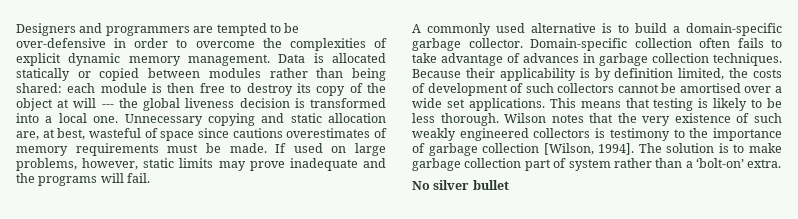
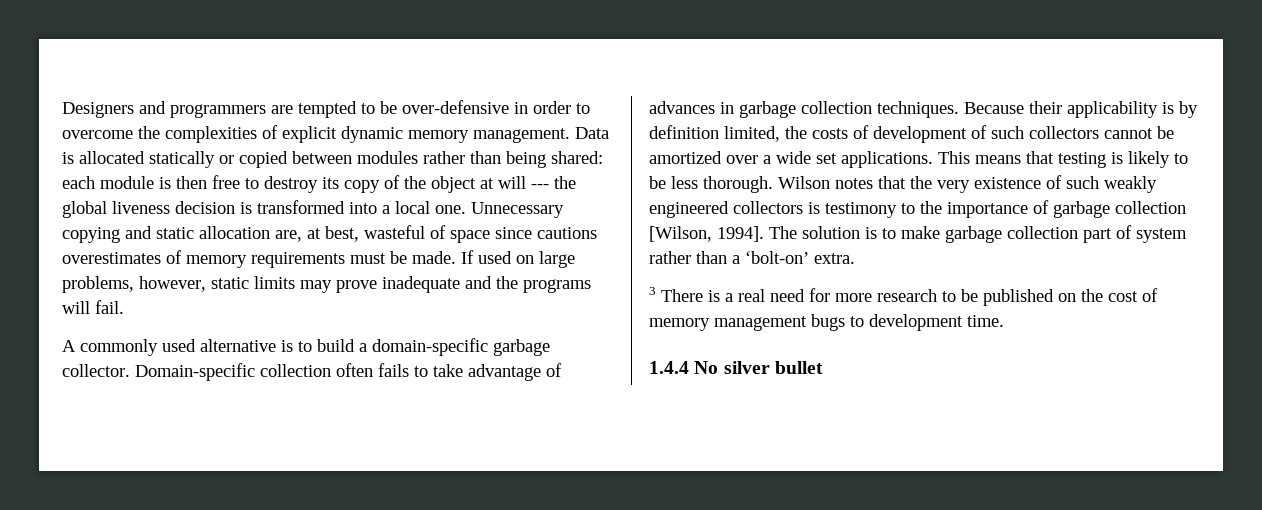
- Because their applicability is by definition limited, the costs of development of such collectors cannot be amortised over a wide set applications.
+ Because their applicability is by definition limited, the costs of development of such collectors cannot be amortized over a wide set applications.
- No silver bullet
+ 3 There is a real need for more research to be published on the cost of memory management bugs to development time.
+ 1.4.4 No silver bullet

